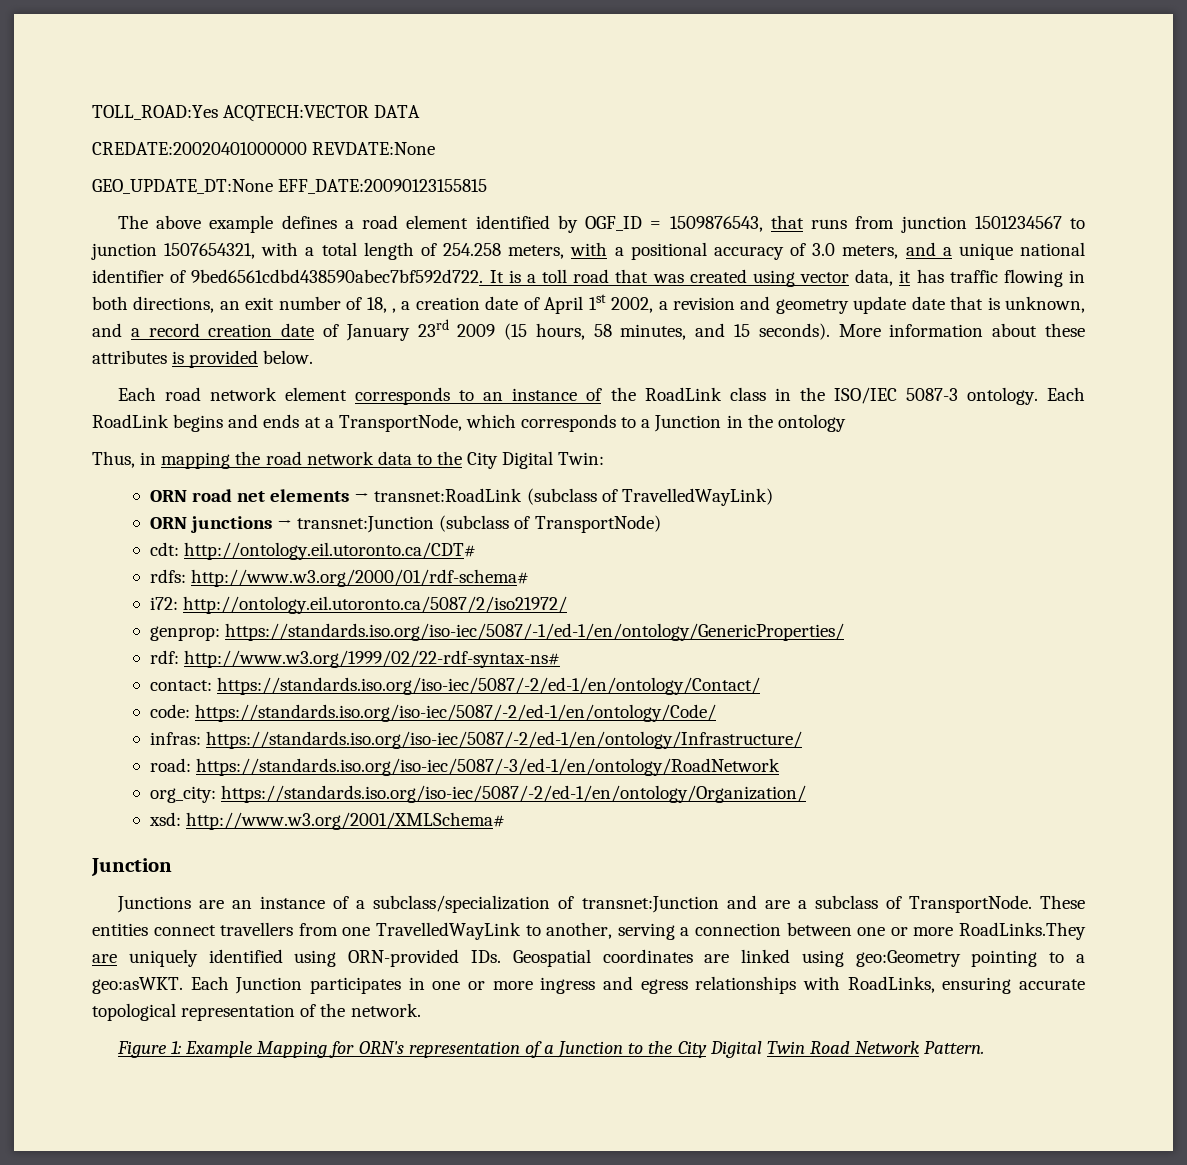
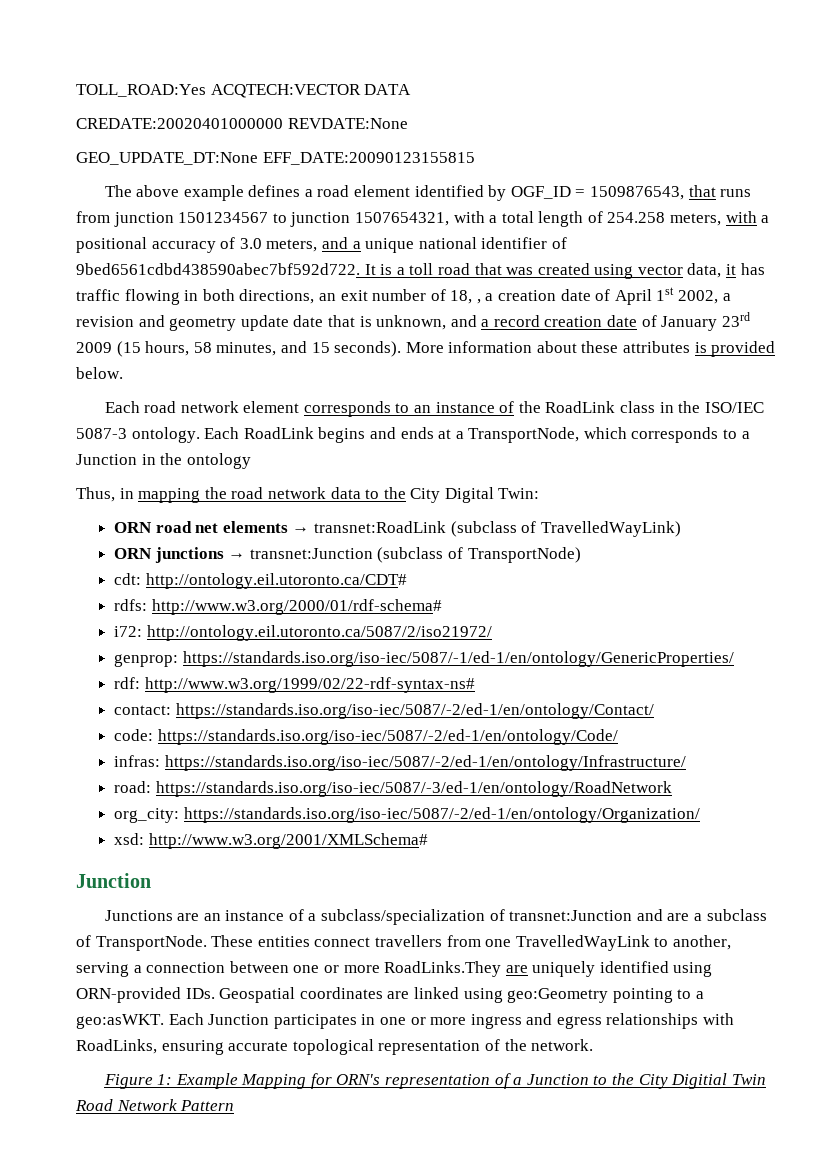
- Figure 1: Example Mapping for ORN's representation of a Junction to the City Digital Twin Road Network Pattern.
+ Figure 1: Example Mapping for ORN's representation of a Junction to the City Digitial Twin Road Network Pattern

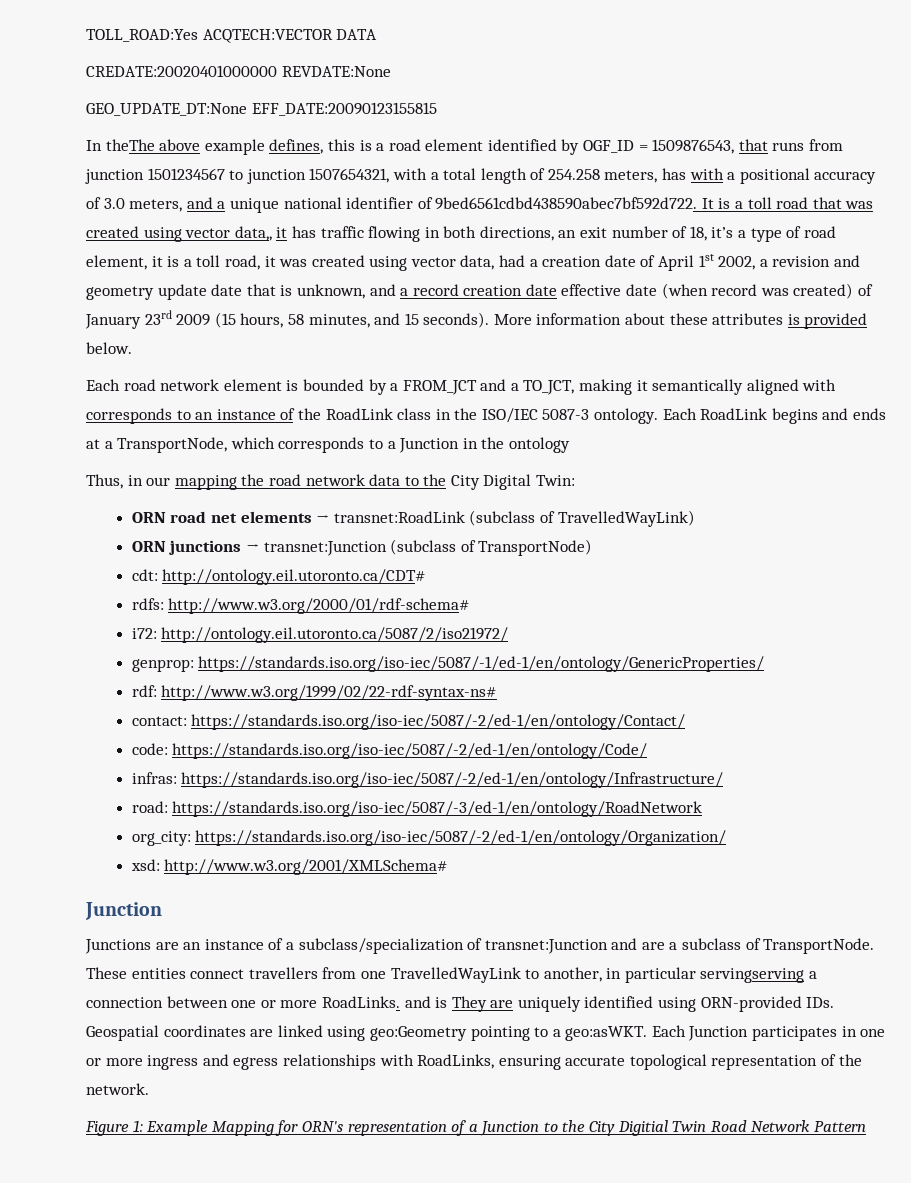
- The above example defines a road element identified by OGF_ID = 1509876543, that runs from junction 1501234567 to junction 1507654321, with a total length of 254.258 meters, with a positional accuracy of 3.0 meters, and a unique national identifier of 9bed6561cdbd438590abec7bf592d722.
+ In theThe above example defines, this is a road element identified by OGF_ID = 1509876543, that runs from junction 1501234567 to junction 1507654321, with a total length of 254.258 meters, has with a positional accuracy of 3.0 meters, and a unique national identifier of 9bed6561cdbd438590abec7bf592d722.
- It is a toll road that was created using vector data, it has traffic flowing in both directions, an exit number of 18, , a creation date of April 1st 2002, a revision and geometry update date that is unknown, and a record creation date of January 23rd 2009 (15 hours, 58 minutes, and 15 seconds).
+ It is a toll road that was created using vector data,, it has traffic flowing in both directions, an exit number of 18, it’s a type of road element, it is a toll road, it was created using vector data, had a creation date of April 1st 2002, a revision and geometry update date that is unknown, and a record creation date effective date (when record was created) of January 23rd 2009 (15 hours, 58 minutes, and 15 seconds).
- Each road network element corresponds to an instance of the RoadLink class in the ISO/IEC 5087-3 ontology.
+ Each road network element is bounded by a FROM_JCT and a TO_JCT, making it semantically aligned with corresponds to an instance of the RoadLink class in the ISO/IEC 5087-3 ontology.
- Thus, in mapping the road network data to the City Digital Twin:
+ Thus, in our mapping the road network data to the City Digital Twin:
- These entities connect travellers from one TravelledWayLink to another, serving a connection between one or more RoadLinks.They are uniquely identified using ORN-provided IDs. Geospatial coordinates are linked using geo:Geometry pointing to a geo:asWKT.
+ These entities connect travellers from one TravelledWayLink to another, in particular servingserving a connection between one or more RoadLinks. and is They are uniquely identified using ORN-provided IDs. Geospatial coordinates are linked using geo:Geometry pointing to a geo:asWKT.

